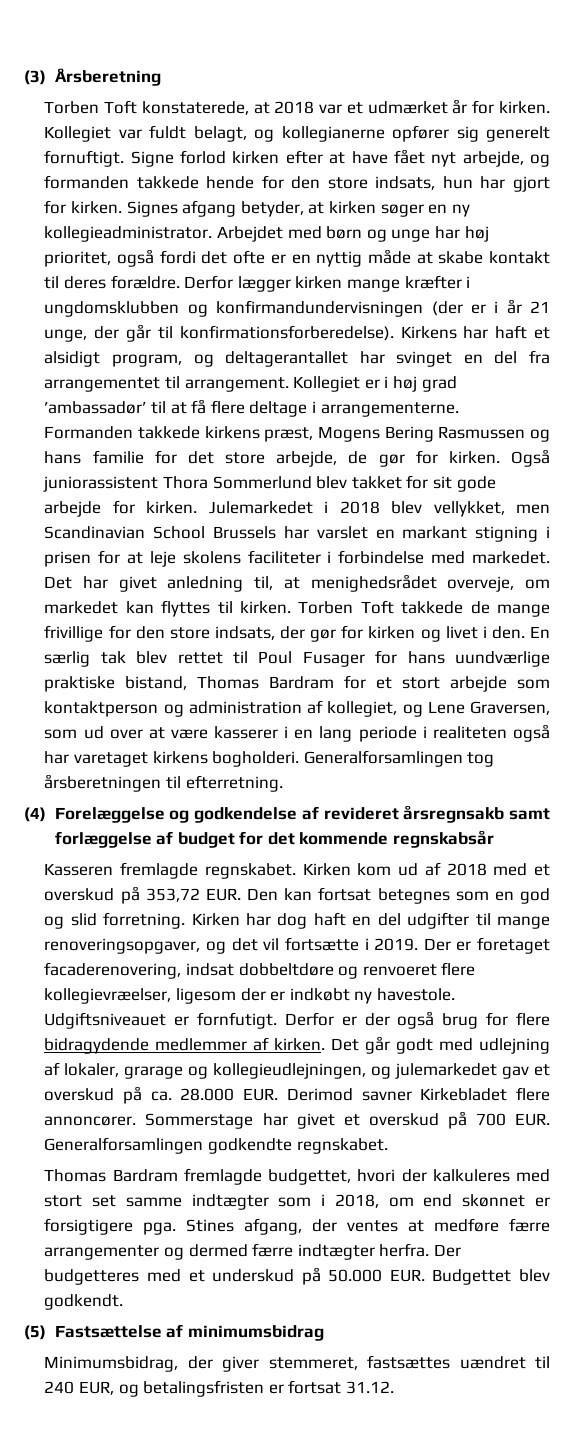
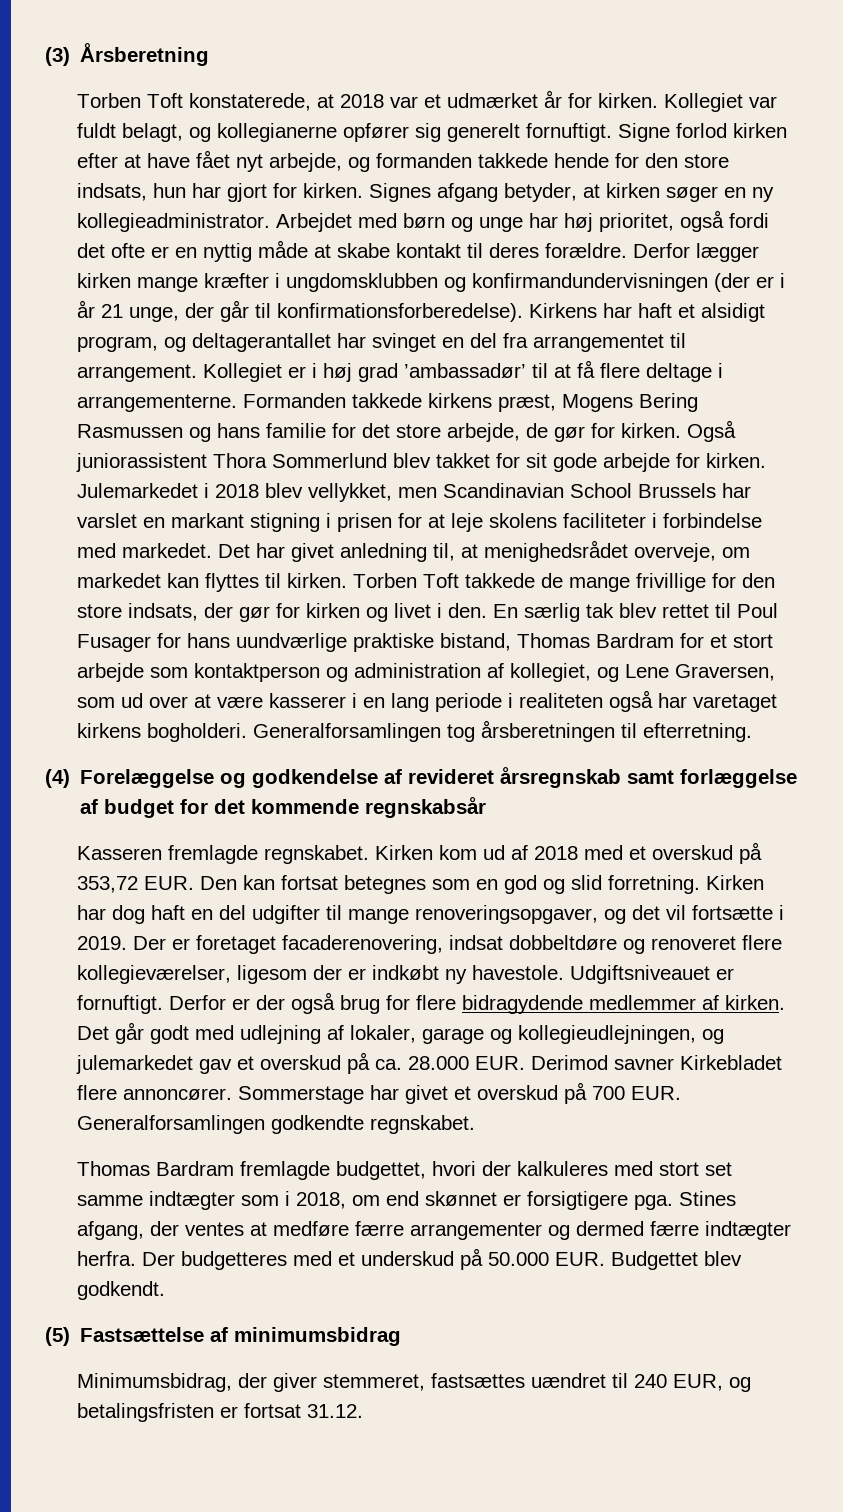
- (4) Forelæggelse og godkendelse af revideret årsregnsakb samt forlæggelse af budget for det kommende regnskabsår
+ (4) Forelæggelse og godkendelse af revideret årsregnskab samt forlæggelse af budget for det kommende regnskabsår
- Der er foretaget facaderenovering, indsat dobbeltdøre og renvoeret flere kollegievræelser, ligesom der er indkøbt ny havestole.
+ Der er foretaget facaderenovering, indsat dobbeltdøre og renoveret flere kollegieværelser, ligesom der er indkøbt ny havestole.
- Udgiftsniveauet er fornfutigt.
+ Udgiftsniveauet er fornuftigt.
- Det går godt med udlejning af lokaler, grarage og kollegieudlejningen, og julemarkedet gav et overskud på ca. 28.000 EUR. Derimod savner Kirkebladet flere annoncører.
+ Det går godt med udlejning af lokaler, garage og kollegieudlejningen, og julemarkedet gav et overskud på ca. 28.000 EUR. Derimod savner Kirkebladet flere annoncører.

